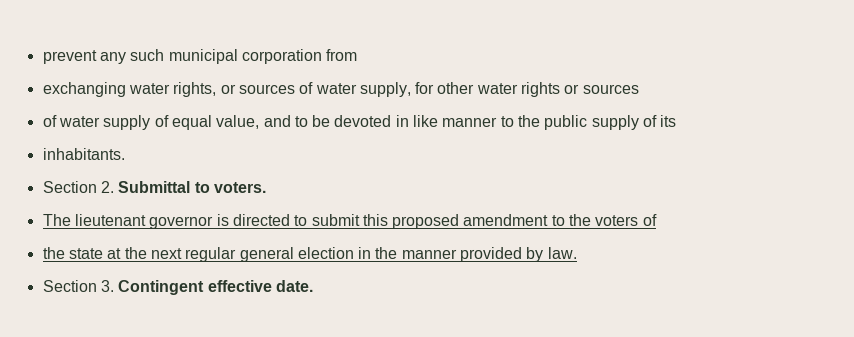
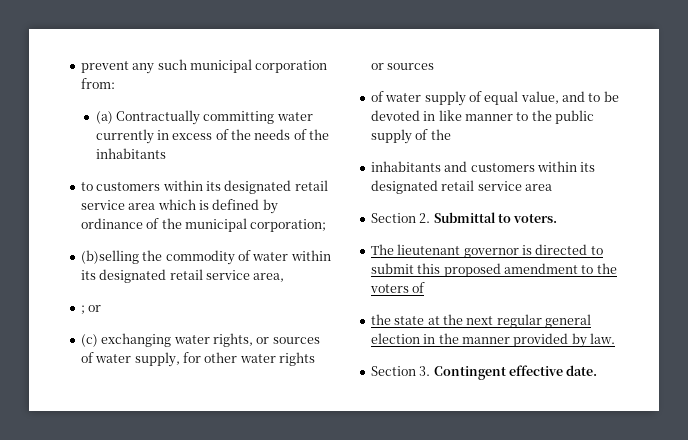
- prevent any such municipal corporation from
- exchanging water rights, or sources of water supply, for other water rights or sources
+ prevent any such municipal corporation from:
+ (a) Contractually committing water currently in excess of the needs of the inhabitants
+ to customers within its designated retail service area which is defined by ordinance of the municipal corporation;
+ (b)selling the commodity of water within its designated retail service area,
+ ; or
+ (c) exchanging water rights, or sources of water supply, for other water rights or sources
- of water supply of equal value, and to be devoted in like manner to the public supply of its
- inhabitants.
+ of water supply of equal value, and to be devoted in like manner to the public supply of the
+ inhabitants and customers within its designated retail service area

